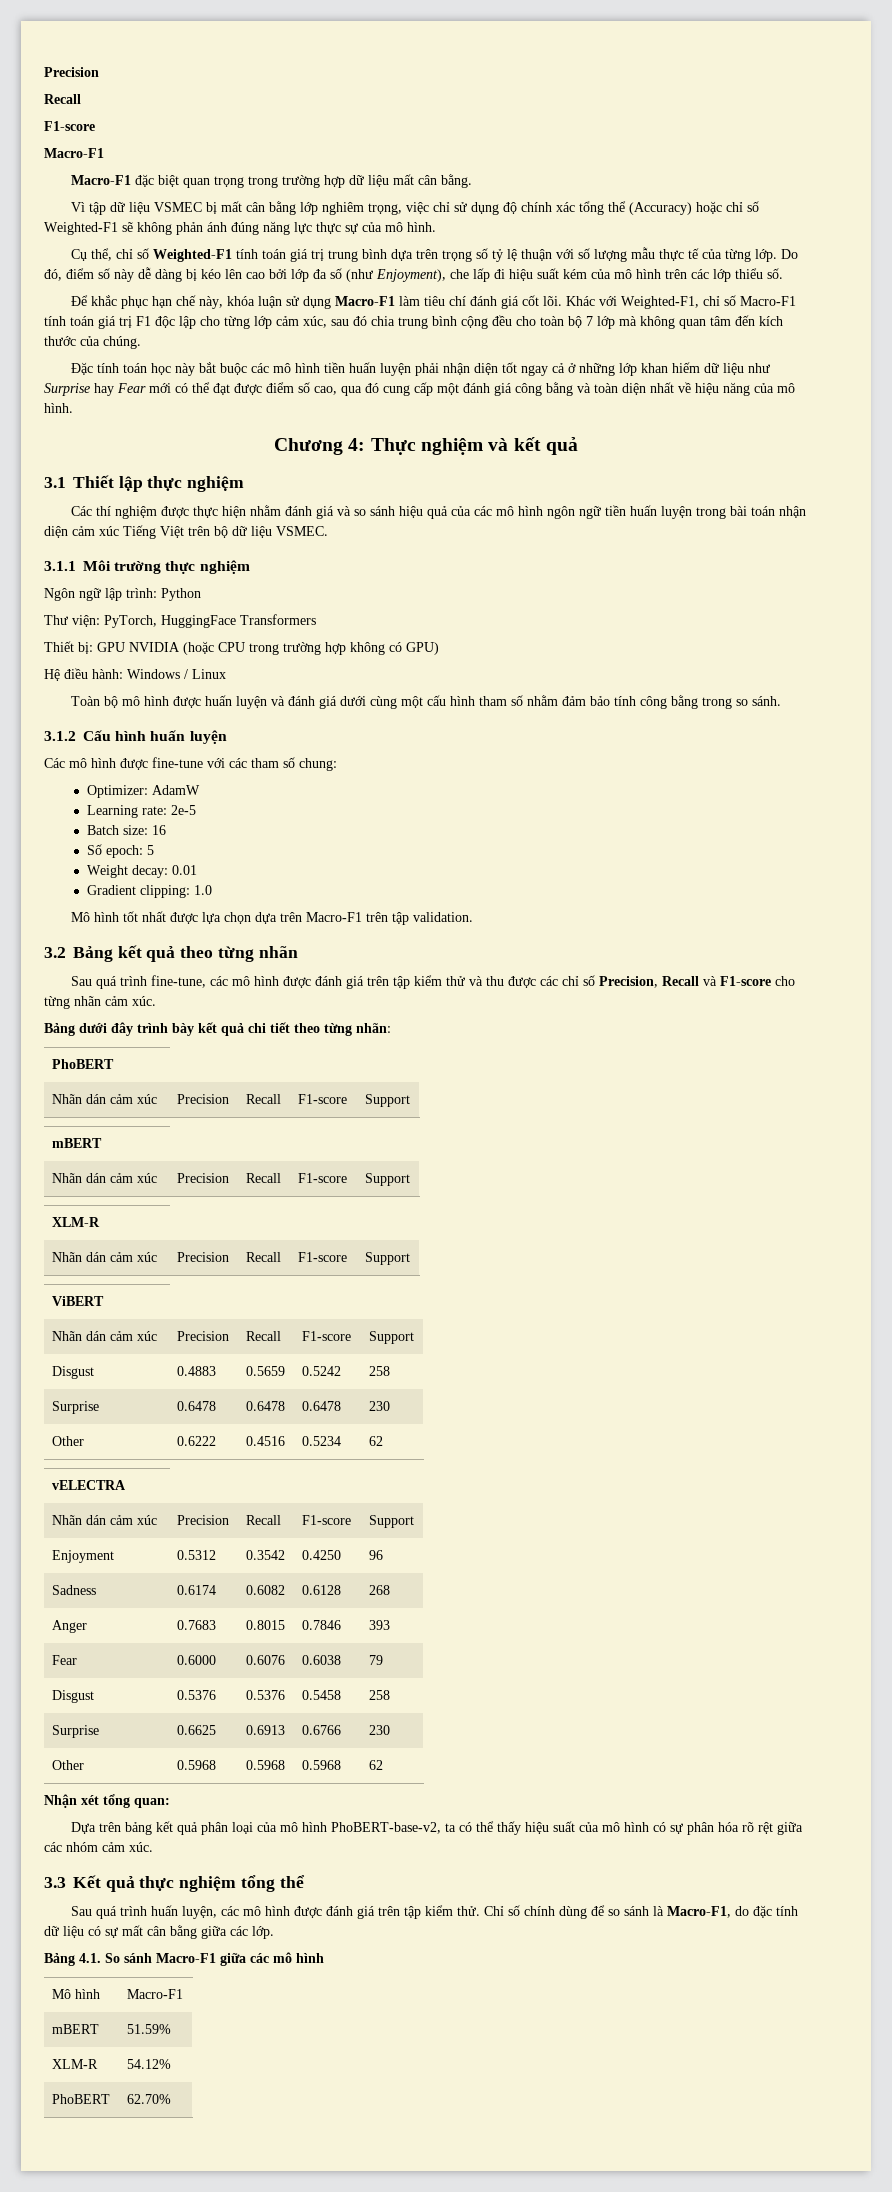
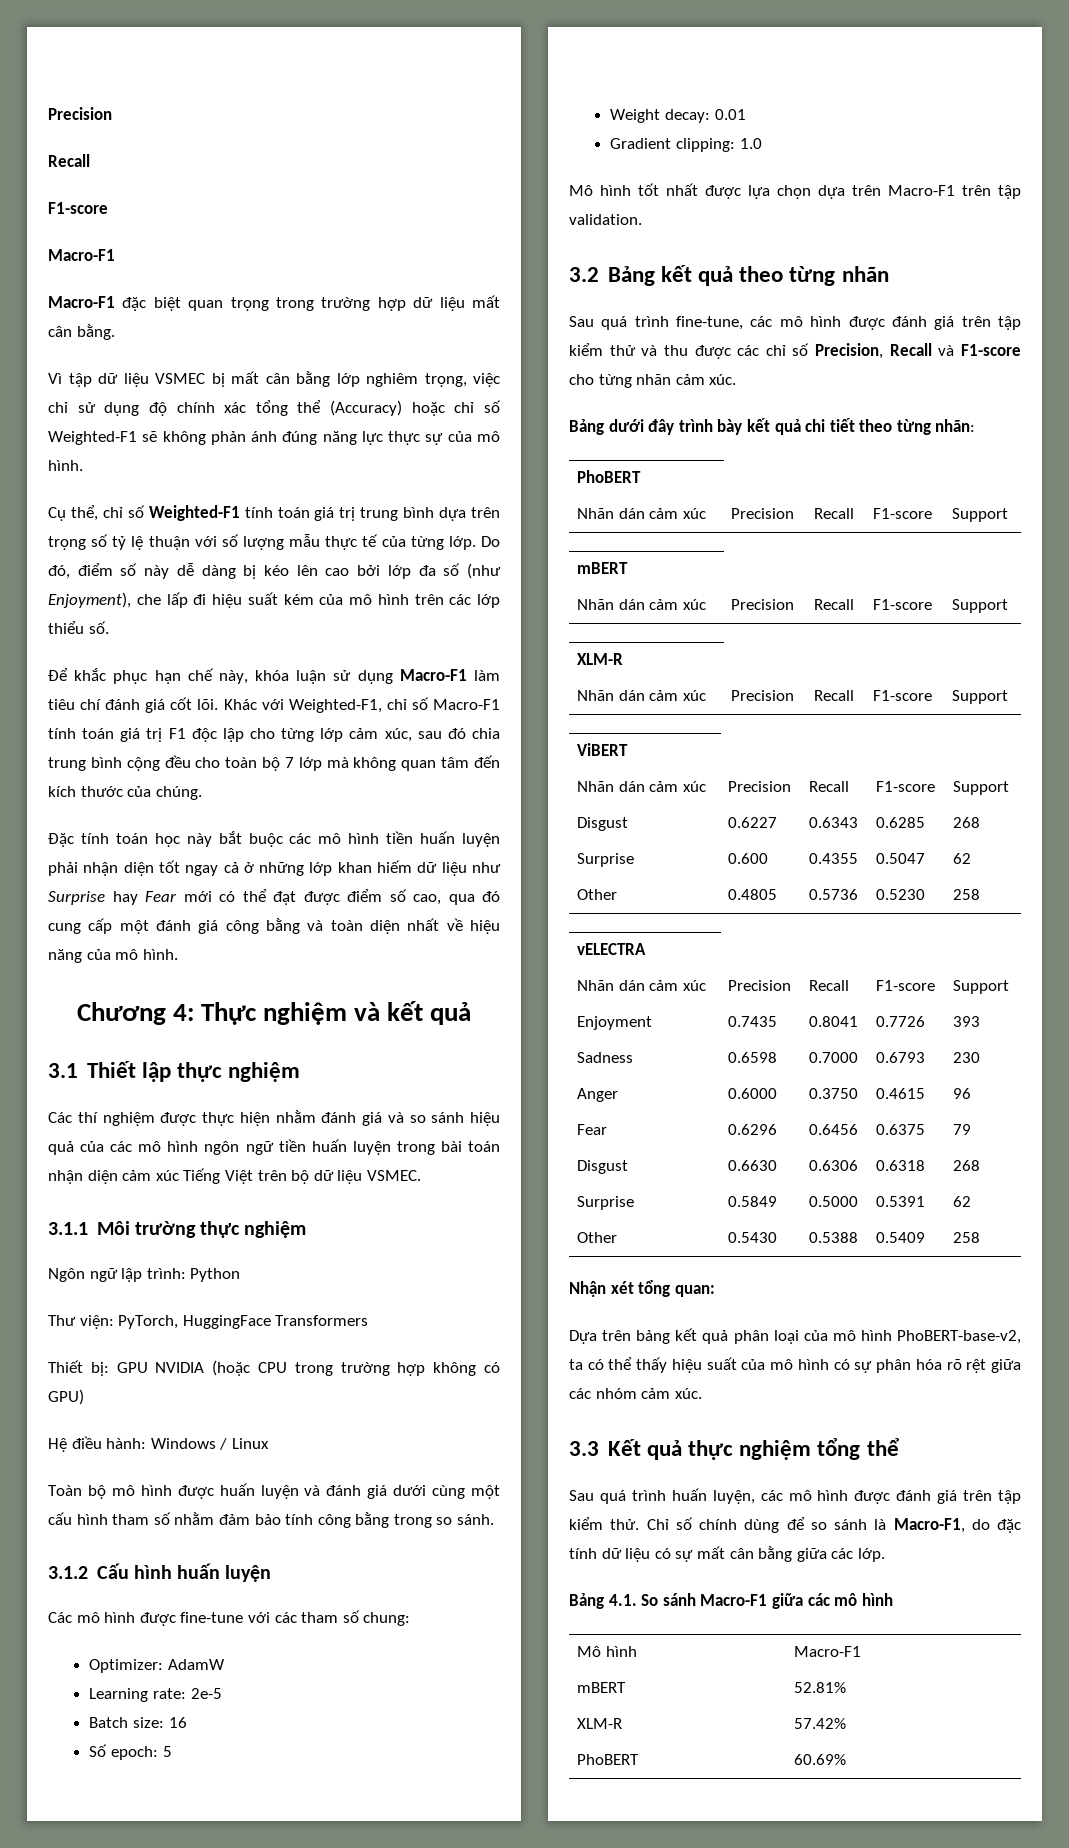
- Disgust | 0.4883 | 0.5659 | 0.5242 | 258
- Surprise | 0.6478 | 0.6478 | 0.6478 | 230
- Other | 0.6222 | 0.4516 | 0.5234 | 62
+ Disgust | 0.6227 | 0.6343 | 0.6285 | 268
+ Surprise | 0.600 | 0.4355 | 0.5047 | 62
+ Other | 0.4805 | 0.5736 | 0.5230 | 258
- Enjoyment | 0.5312 | 0.3542 | 0.4250 | 96
- Sadness | 0.6174 | 0.6082 | 0.6128 | 268
- Anger | 0.7683 | 0.8015 | 0.7846 | 393
- Fear | 0.6000 | 0.6076 | 0.6038 | 79
- Disgust | 0.5376 | 0.5376 | 0.5458 | 258
- Surprise | 0.6625 | 0.6913 | 0.6766 | 230
- Other | 0.5968 | 0.5968 | 0.5968 | 62
+ Enjoyment | 0.7435 | 0.8041 | 0.7726 | 393
+ Sadness | 0.6598 | 0.7000 | 0.6793 | 230
+ Anger | 0.6000 | 0.3750 | 0.4615 | 96
+ Fear | 0.6296 | 0.6456 | 0.6375 | 79
+ Disgust | 0.6630 | 0.6306 | 0.6318 | 268
+ Surprise | 0.5849 | 0.5000 | 0.5391 | 62
+ Other | 0.5430 | 0.5388 | 0.5409 | 258
- mBERT | 51.59%
+ mBERT | 52.81%
- XLM-R | 54.12%
+ XLM-R | 57.42%
- PhoBERT | 62.70%
+ PhoBERT | 60.69%

